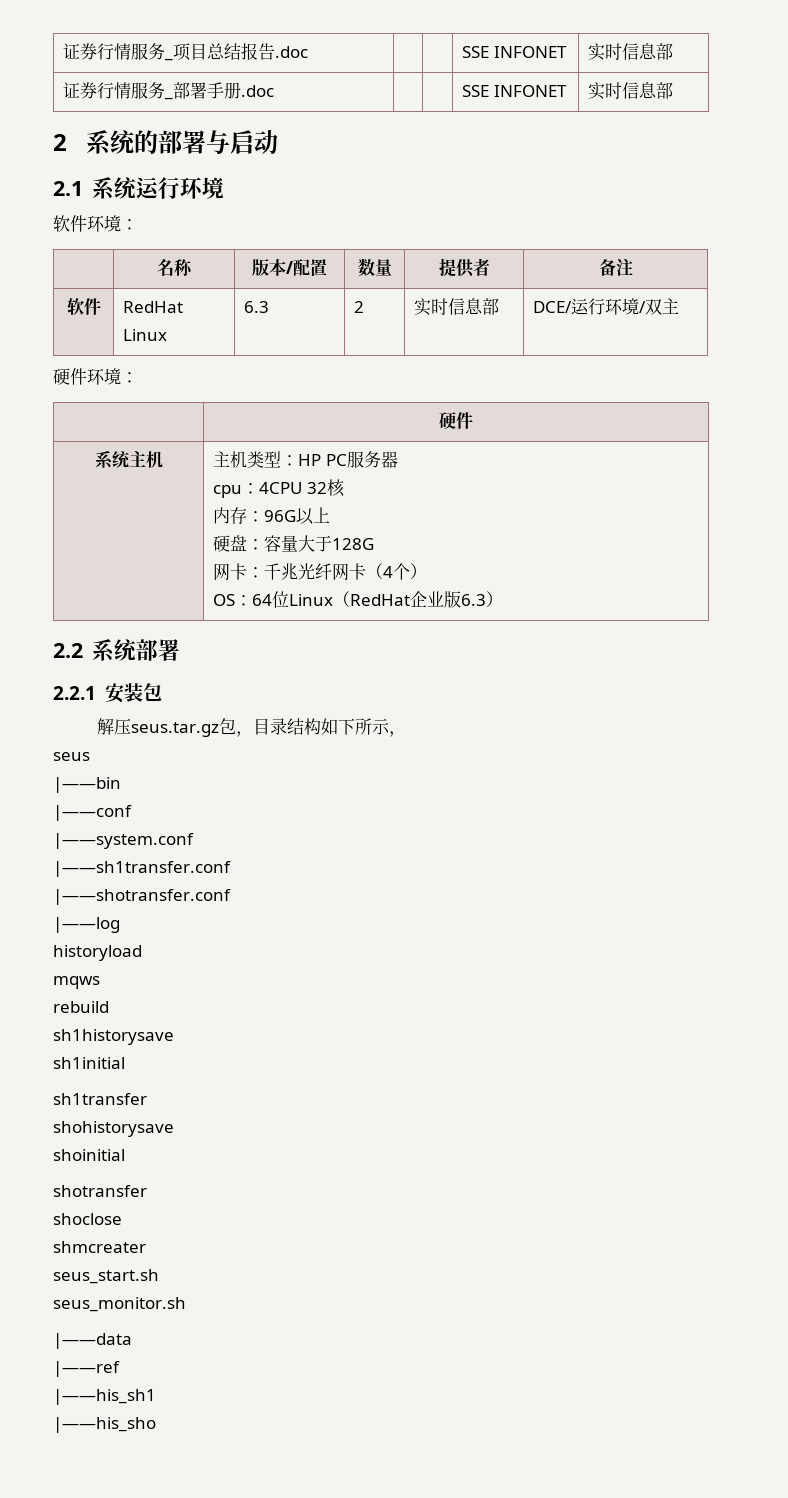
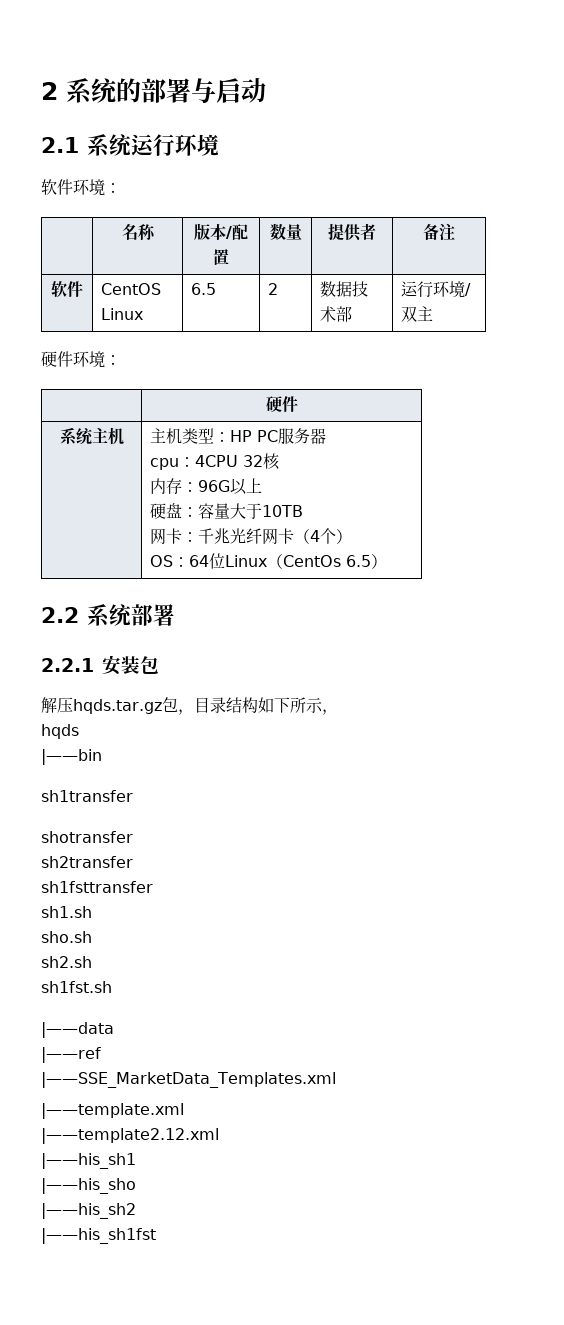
- 证券行情服务_项目总结报告.doc | | | SSE INFONET | 实时信息部
- 证券行情服务_部署手册.doc | | | SSE INFONET | 实时信息部
- 软件 | RedHat Linux | 6.3 | 2 | 实时信息部 | DCE/运行环境/双主
+ 软件 | CentOS Linux | 6.5 | 2 | 数据技术部 | 运行环境/双主
  系统主机 | 主机类型：HP PC服务器
  cpu：4CPU 32核
  内存：96G以上
- 硬盘：容量大于128G
+ 硬盘：容量大于10TB
  网卡：千兆光纤网卡（4个）
- OS：64位Linux（RedHat企业版6.3）
+ OS：64位Linux（CentOs 6.5）
- 解压seus.tar.gz包，目录结构如下所示，
+ 解压hqds.tar.gz包，目录结构如下所示，
- seus
+ hqds
- |——conf
- |——system.conf
- |——sh1transfer.conf
- |——shotransfer.conf
- |——log
- historyload
- mqws
- rebuild
- sh1historysave
- sh1initial
- shohistorysave
- shoinitial
- shoclose
- shmcreater
- seus_start.sh
- seus_monitor.sh
+ sh2transfer
+ sh1fsttransfer
+ sh1.sh
+ sho.sh
+ sh2.sh
+ sh1fst.sh
+ |——SSE_MarketData_Templates.xml
+ |——template.xml
+ |——template2.12.xml
+ |——his_sh2
+ |——his_sh1fst

